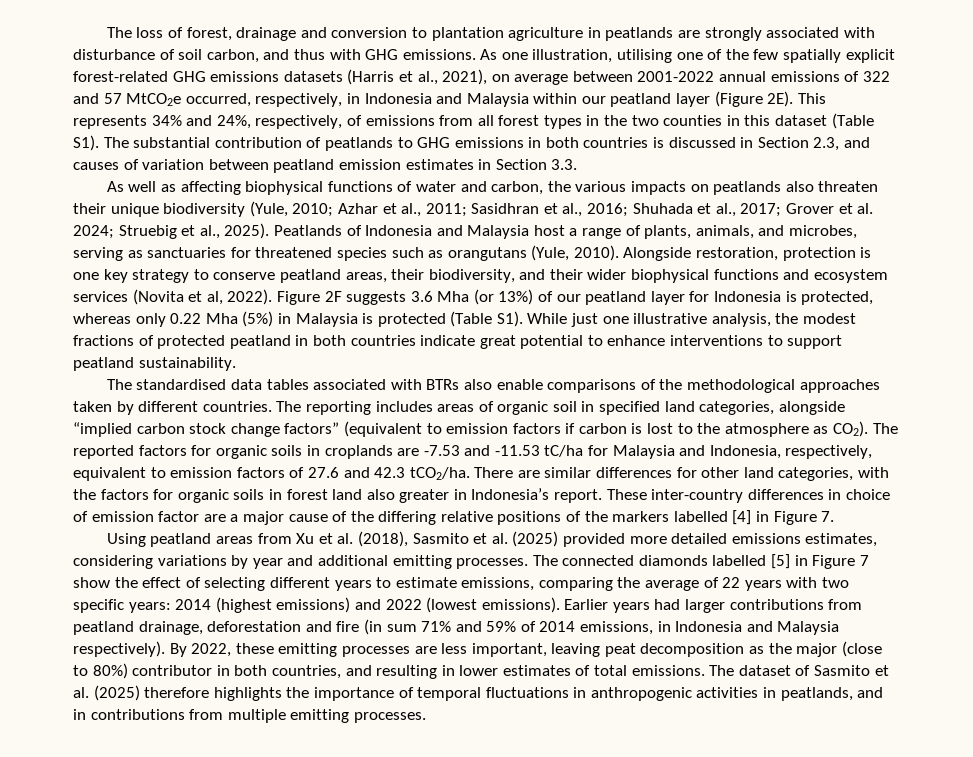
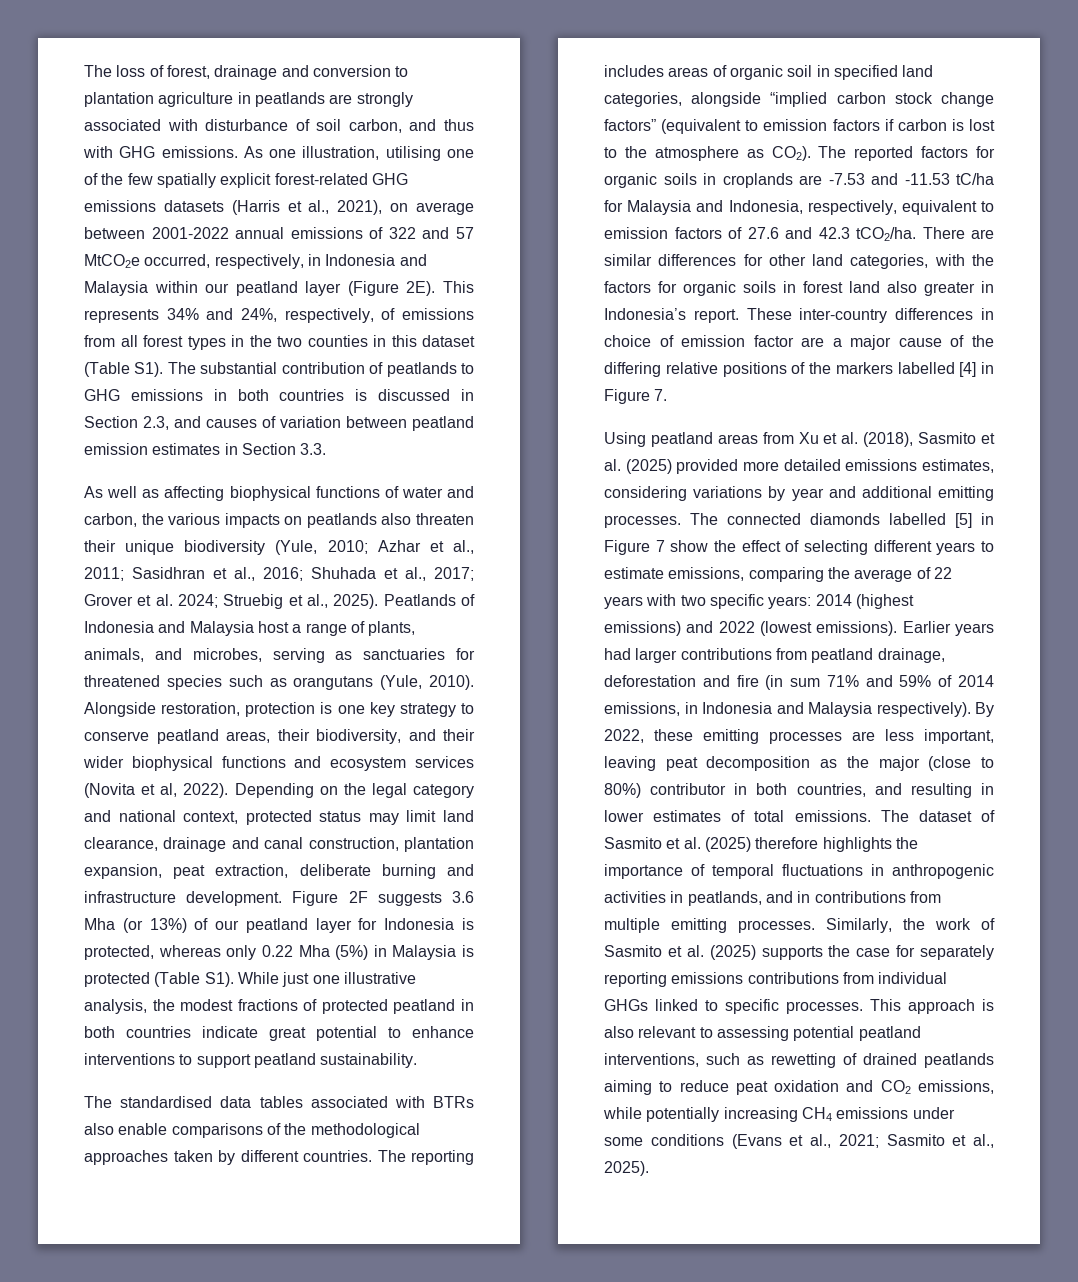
+ Depending on the legal category and national context, protected status may limit land clearance, drainage and canal construction, plantation expansion, peat extraction, deliberate burning and infrastructure development.
+ Similarly, the work of Sasmito et al. (2025) supports the case for separately reporting emissions contributions from individual GHGs linked to specific processes. This approach is also relevant to assessing potential peatland interventions, such as rewetting of drained peatlands aiming to reduce peat oxidation and CO2 emissions, while potentially increasing CH4 emissions under some conditions (Evans et al., 2021; Sasmito et al., 2025).

